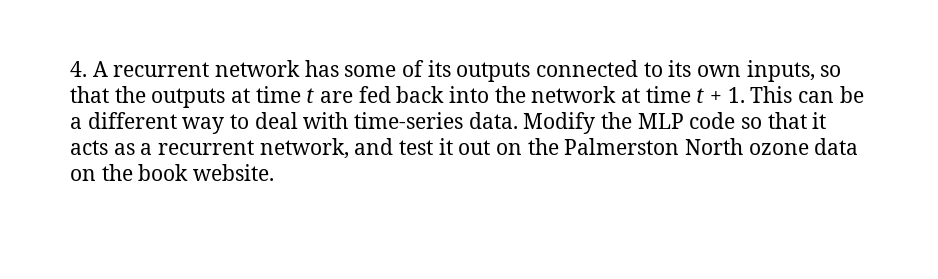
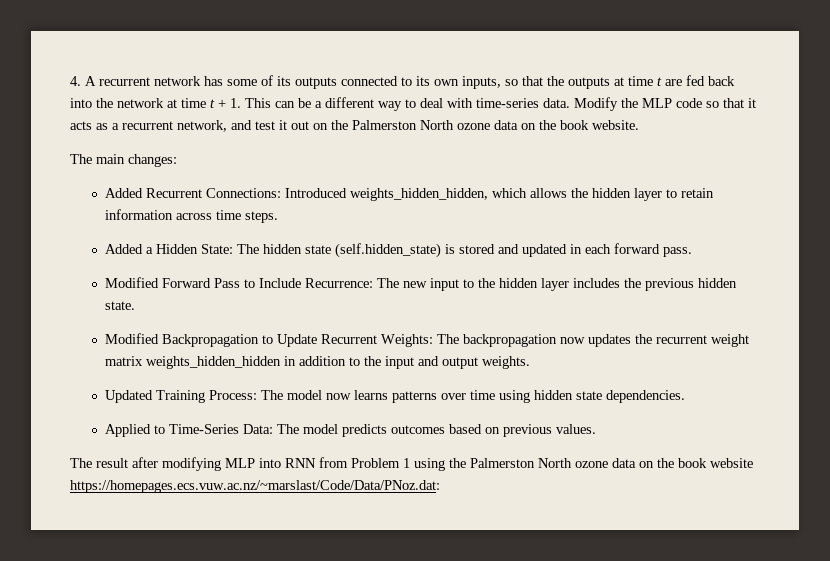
+ The main changes:
+ Added Recurrent Connections: Introduced weights_hidden_hidden, which allows the hidden layer to retain information across time steps.
+ Added a Hidden State: The hidden state (self.hidden_state) is stored and updated in each forward pass.
+ Modified Forward Pass to Include Recurrence: The new input to the hidden layer includes the previous hidden state.
+ Modified Backpropagation to Update Recurrent Weights: The backpropagation now updates the recurrent weight matrix weights_hidden_hidden in addition to the input and output weights.
+ Updated Training Process: The model now learns patterns over time using hidden state dependencies.
+ Applied to Time-Series Data: The model predicts outcomes based on previous values.
+ The result after modifying MLP into RNN from Problem 1 using the Palmerston North ozone data on the book website https://homepages.ecs.vuw.ac.nz/~marslast/Code/Data/PNoz.dat:

